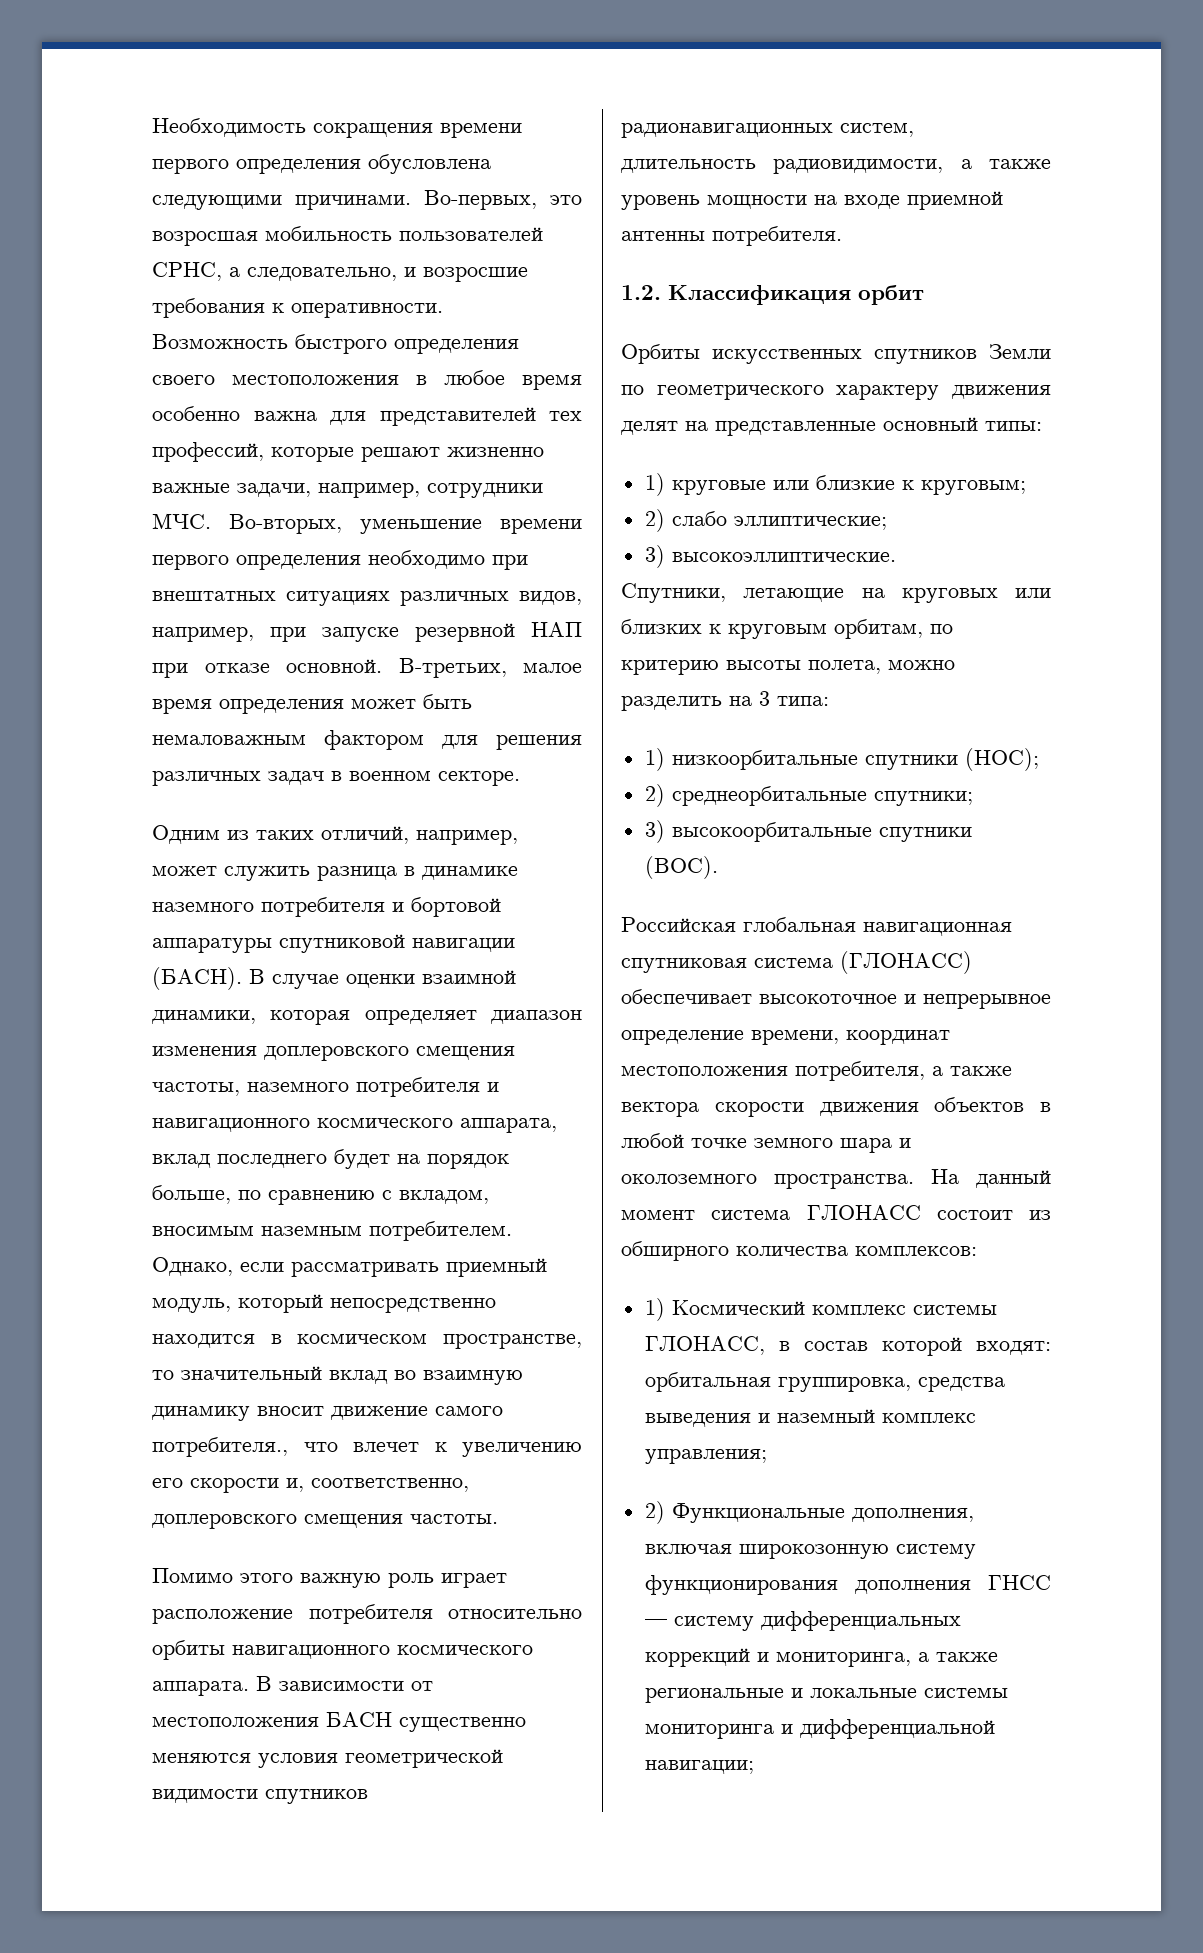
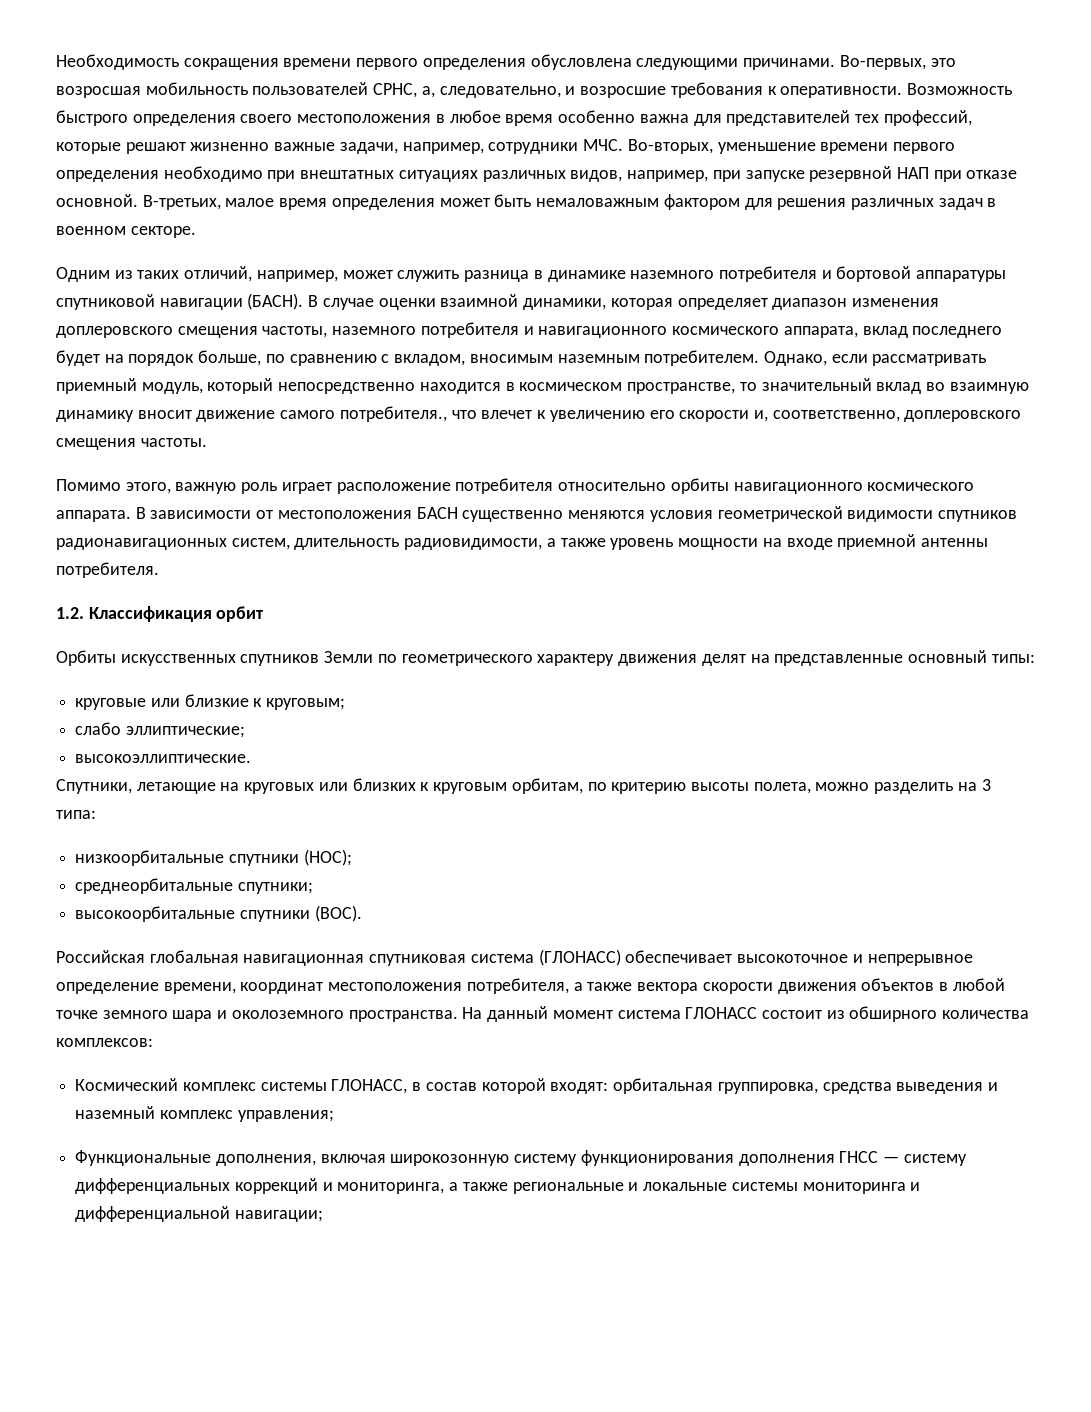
- Во-первых, это возросшая мобильность пользователей СРНС, а следовательно, и возросшие требования к оперативности.
+ Во-первых, это возросшая мобильность пользователей СРНС, а, следовательно, и возросшие требования к оперативности.
- Помимо этого важную роль играет расположение потребителя относительно орбиты навигационного космического аппарата.
+ Помимо этого, важную роль играет расположение потребителя относительно орбиты навигационного космического аппарата.
- 1) круговые или близкие к круговым;
+ круговые или близкие к круговым;
- 2) слабо эллиптические;
+ слабо эллиптические;
- 3) высокоэллиптические.
+ высокоэллиптические.
- 1) низкоорбитальные спутники (НОС);
+ низкоорбитальные спутники (НОС);
- 2) среднеорбитальные спутники;
+ среднеорбитальные спутники;
- 3) высокоорбитальные спутники (ВОС).
+ высокоорбитальные спутники (ВОС).
- 1) Космический комплекс системы ГЛОНАСС, в состав которой входят: орбитальная группировка, средства выведения и наземный комплекс управления;
+ Космический комплекс системы ГЛОНАСС, в состав которой входят: орбитальная группировка, средства выведения и наземный комплекс управления;
- 2) Функциональные дополнения, включая широкозонную систему функционирования дополнения ГНСС — систему дифференциальных коррекций и мониторинга, а также региональные и локальные системы мониторинга и дифференциальной навигации;
+ Функциональные дополнения, включая широкозонную систему функционирования дополнения ГНСС — систему дифференциальных коррекций и мониторинга, а также региональные и локальные системы мониторинга и дифференциальной навигации;

